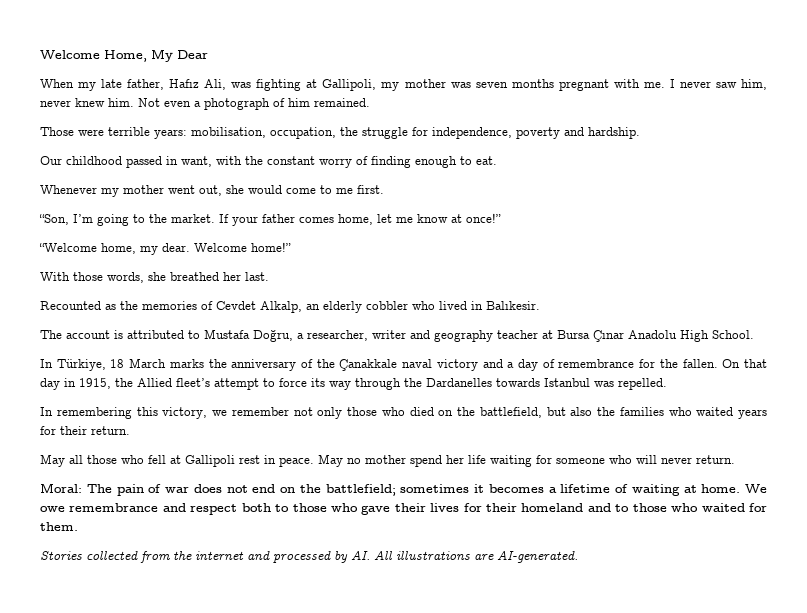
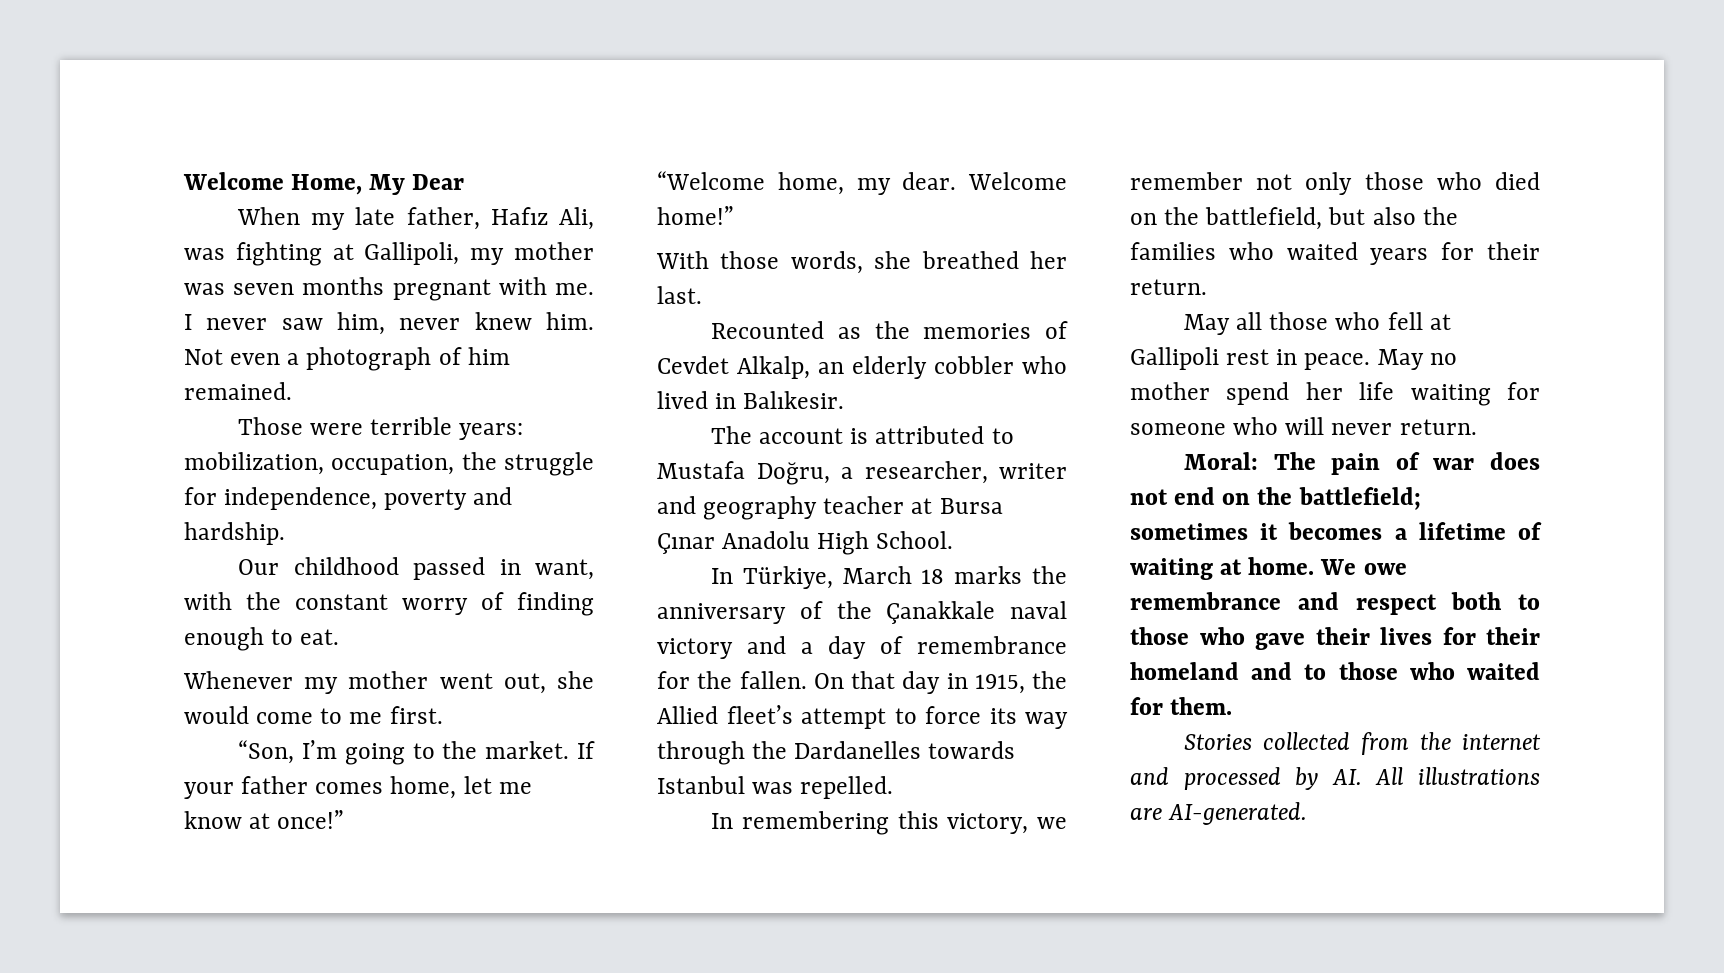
- Those were terrible years: mobilisation, occupation, the struggle for independence, poverty and hardship.
+ Those were terrible years: mobilization, occupation, the struggle for independence, poverty and hardship.
- In Türkiye, 18 March marks the anniversary of the Çanakkale naval victory and a day of remembrance for the fallen.
+ In Türkiye, March 18 marks the anniversary of the Çanakkale naval victory and a day of remembrance for the fallen.

